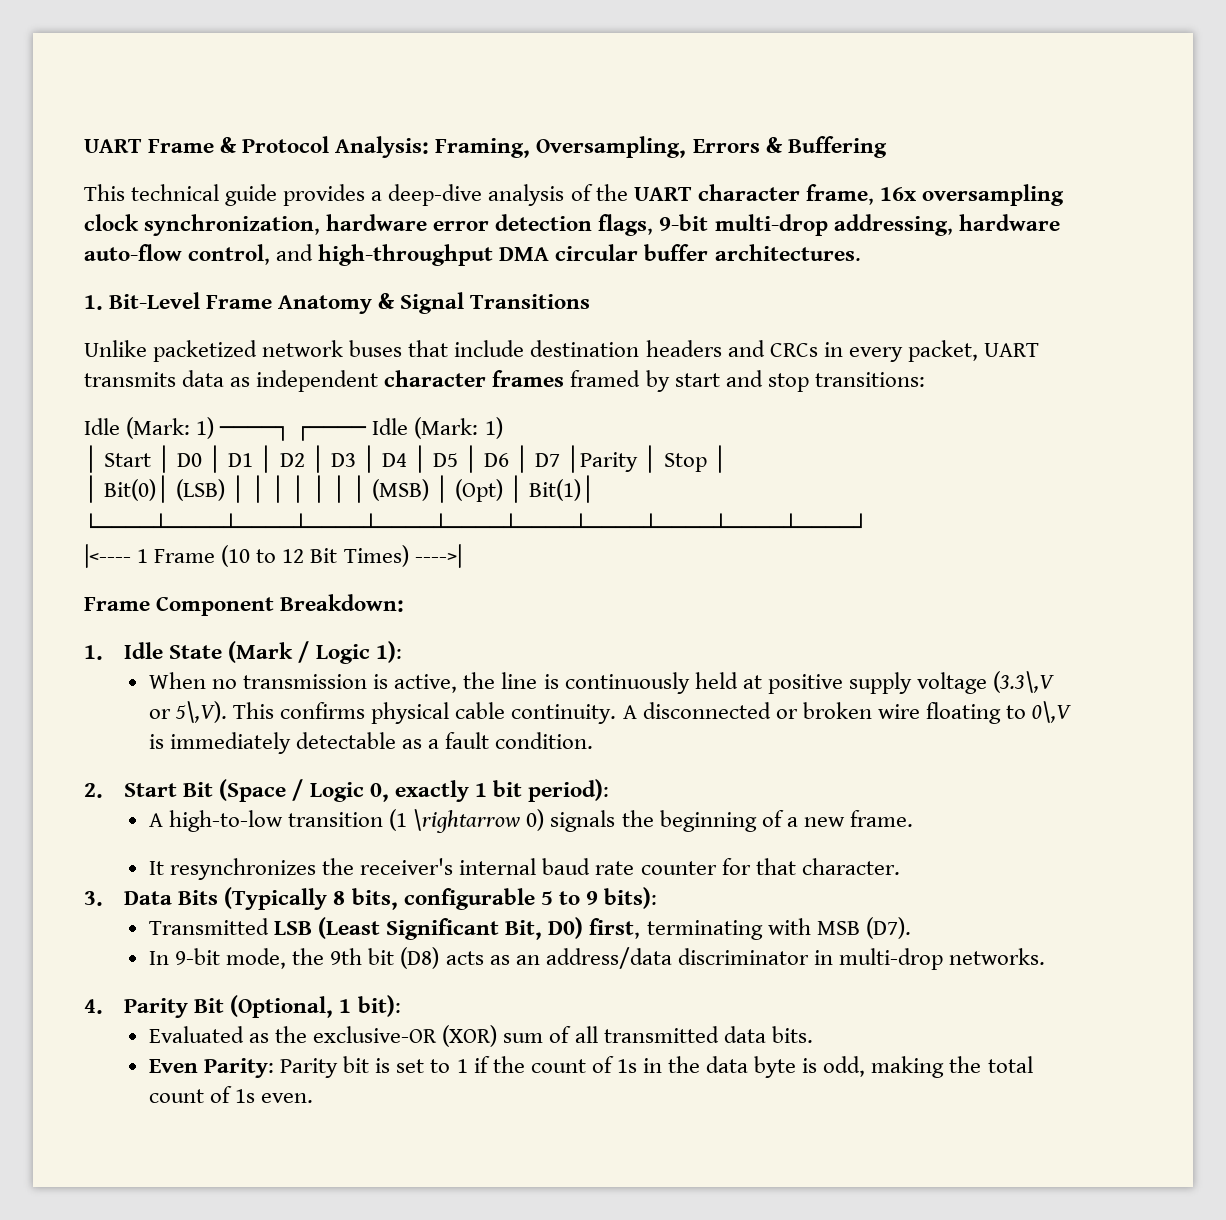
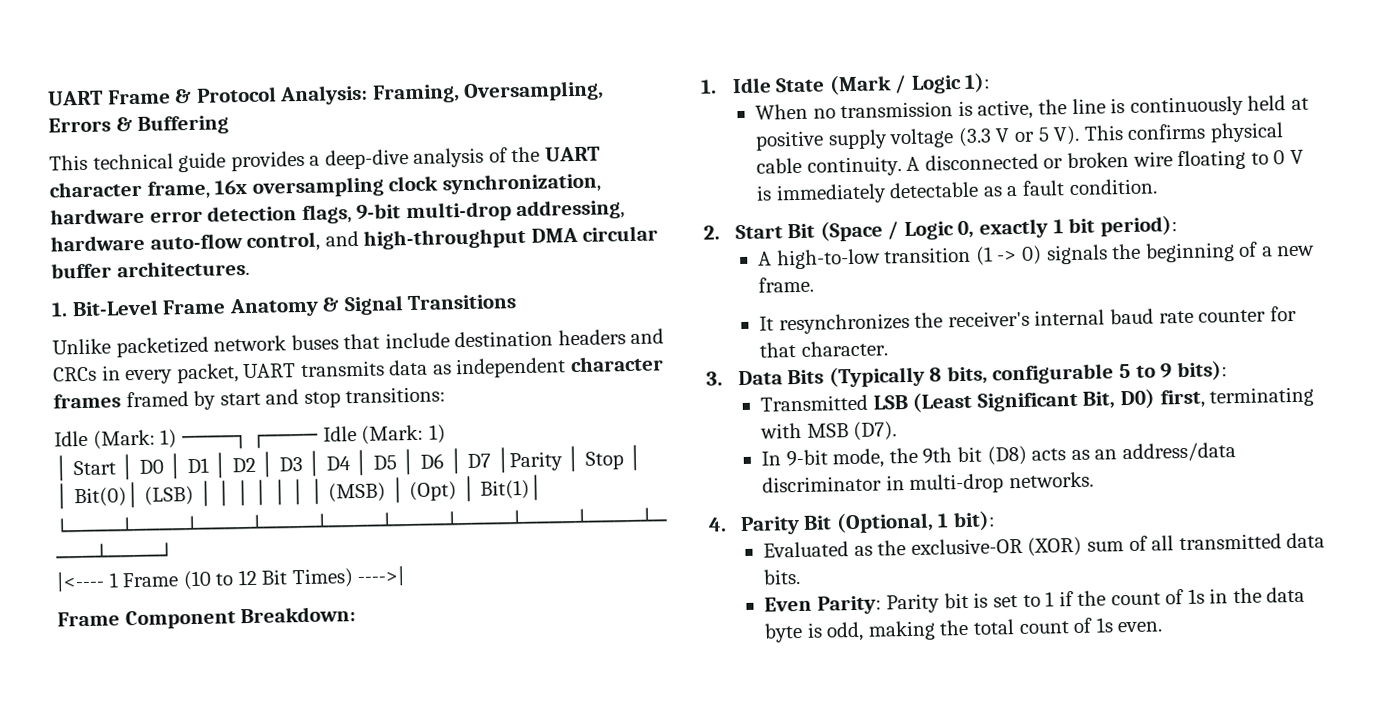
- When no transmission is active, the line is continuously held at positive supply voltage (3.3\,V or 5\,V). This confirms physical cable continuity.
+ When no transmission is active, the line is continuously held at positive supply voltage (3.3 V or 5 V). This confirms physical cable continuity.
- A disconnected or broken wire floating to 0\,V is immediately detectable as a fault condition.
+ A disconnected or broken wire floating to 0 V is immediately detectable as a fault condition.
- A high-to-low transition (1 \rightarrow 0) signals the beginning of a new frame.
+ A high-to-low transition (1 -> 0) signals the beginning of a new frame.

